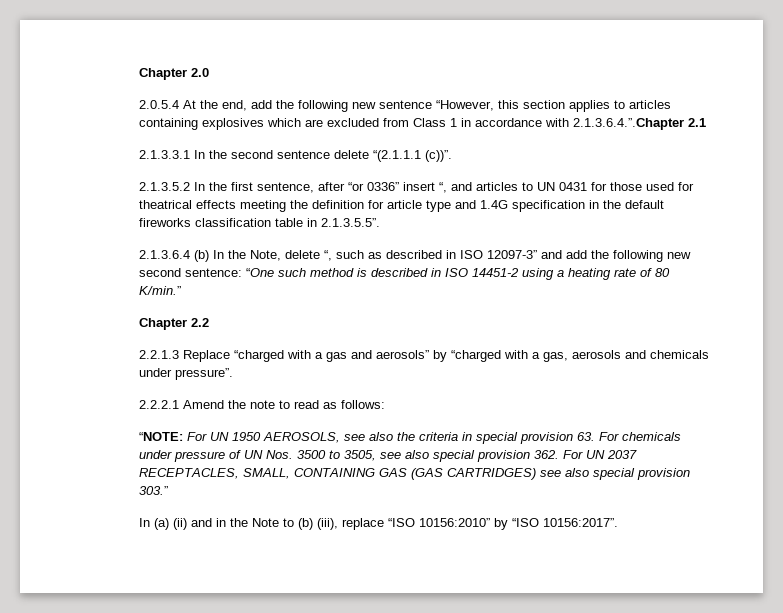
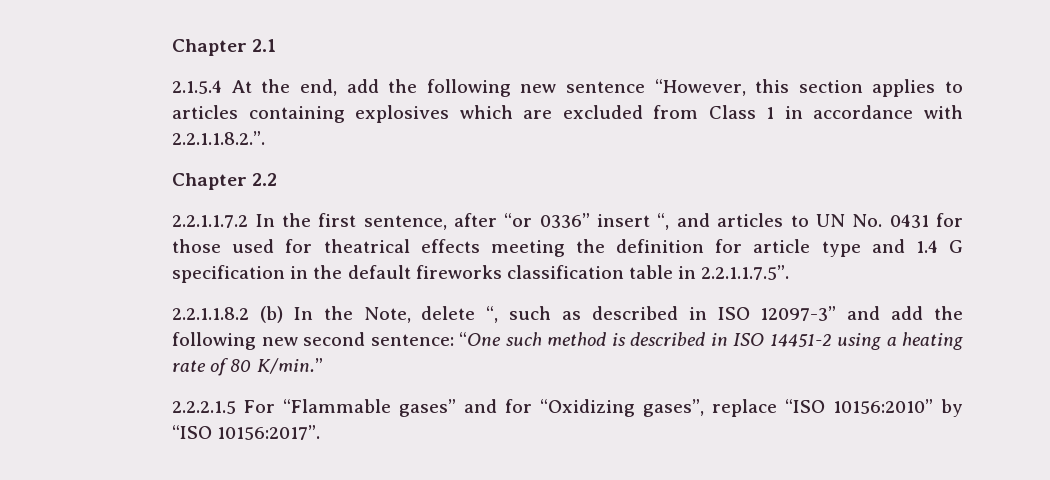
- Chapter 2.0
- 2.0.5.4 At the end, add the following new sentence “However, this section applies to articles containing explosives which are excluded from Class 1 in accordance with 2.1.3.6.4.”.Chapter 2.1
- 2.1.3.3.1 In the second sentence delete “(2.1.1.1 (c))”.
- 2.1.3.5.2 In the first sentence, after “or 0336” insert “, and articles to UN 0431 for those used for theatrical effects meeting the definition for article type and 1.4G specification in the default fireworks classification table in 2.1.3.5.5”.
- 2.1.3.6.4 (b) In the Note, delete “, such as described in ISO 12097-3” and add the following new second sentence:
+ Chapter 2.1
+ 2.1.5.4 At the end, add the following new sentence “However, this section applies to articles containing explosives which are excluded from Class 1 in accordance with 2.2.1.1.8.2.”.
+ Chapter 2.2
+ 2.2.1.1.7.2 In the first sentence, after “or 0336” insert “, and articles to UN No. 0431 for those used for theatrical effects meeting the definition for article type and 1.4 G specification in the default fireworks classification table in 2.2.1.1.7.5”.
+ 2.2.1.1.8.2 (b) In the Note, delete “, such as described in ISO 12097-3” and add the following new second sentence:
- Chapter 2.2
- 2.2.1.3 Replace “charged with a gas and aerosols” by “charged with a gas, aerosols and chemicals under pressure”.
- 2.2.2.1 Amend the note to read as follows:
- “NOTE: For UN 1950 AEROSOLS, see also the criteria in special provision 63. For chemicals under pressure of UN Nos. 3500 to 3505, see also special provision 362. For UN 2037 RECEPTACLES, SMALL, CONTAINING GAS (GAS CARTRIDGES) see also special provision 303.”
- In (a) (ii) and in the Note to (b) (iii), replace “ISO 10156:2010” by “ISO 10156:2017”.
+ 2.2.2.1.5 For “Flammable gases” and for “Oxidizing gases”, replace “ISO 10156:2010” by “ISO 10156:2017”.

